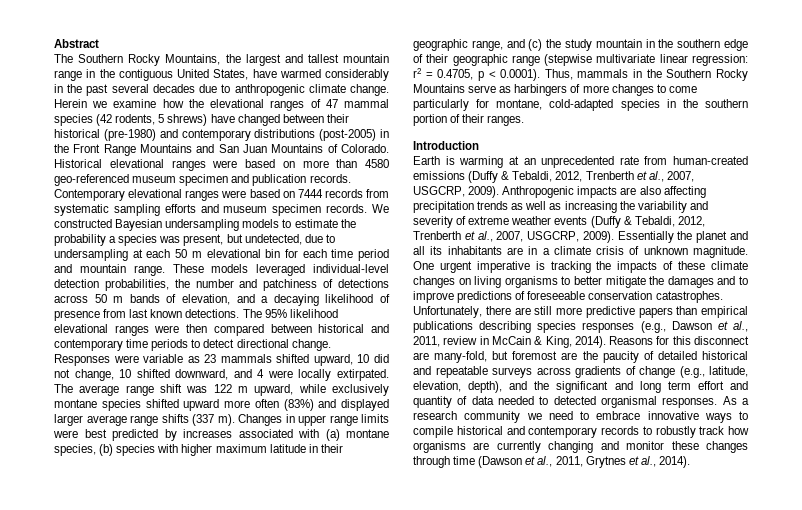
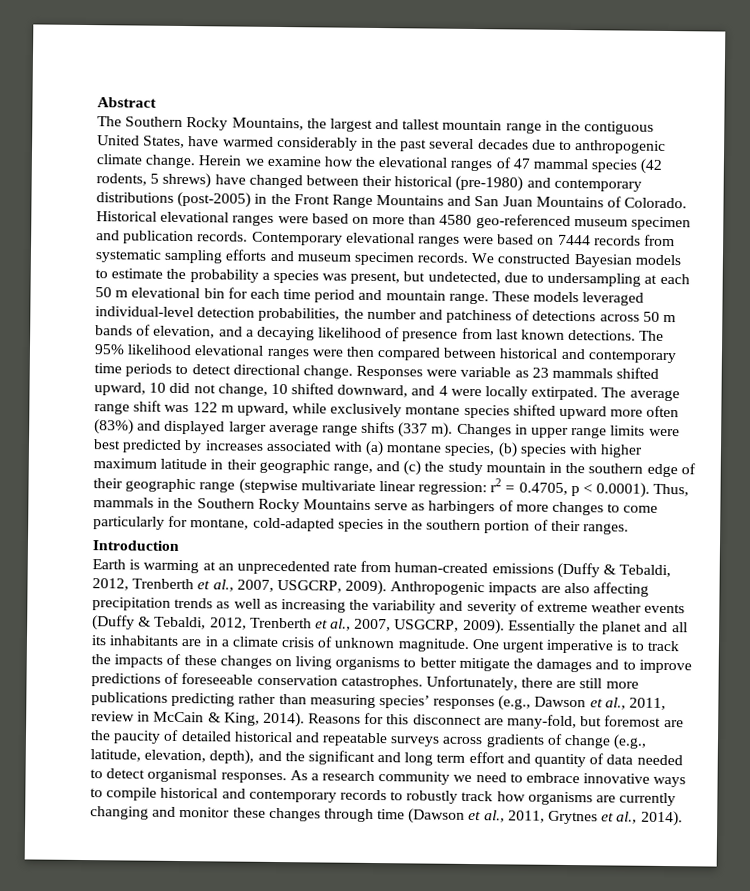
- We constructed Bayesian undersampling models to estimate the probability a species was present, but undetected, due to undersampling at each 50 m elevational bin for each time period and mountain range.
+ We constructed Bayesian models to estimate the probability a species was present, but undetected, due to undersampling at each 50 m elevational bin for each time period and mountain range.
- One urgent imperative is tracking the impacts of these climate changes on living organisms to better mitigate the damages and to improve predictions of foreseeable conservation catastrophes.
+ One urgent imperative is to track the impacts of these changes on living organisms to better mitigate the damages and to improve predictions of foreseeable conservation catastrophes.
- Unfortunately, there are still more predictive papers than empirical publications describing species responses (e.g., Dawson et al., 2011, review in McCain & King, 2014).
+ Unfortunately, there are still more publications predicting rather than measuring species’ responses (e.g., Dawson et al., 2011, review in McCain & King, 2014).
- Reasons for this disconnect are many-fold, but foremost are the paucity of detailed historical and repeatable surveys across gradients of change (e.g., latitude, elevation, depth), and the significant and long term effort and quantity of data needed to detected organismal responses.
+ Reasons for this disconnect are many-fold, but foremost are the paucity of detailed historical and repeatable surveys across gradients of change (e.g., latitude, elevation, depth), and the significant and long term effort and quantity of data needed to detect organismal responses.

